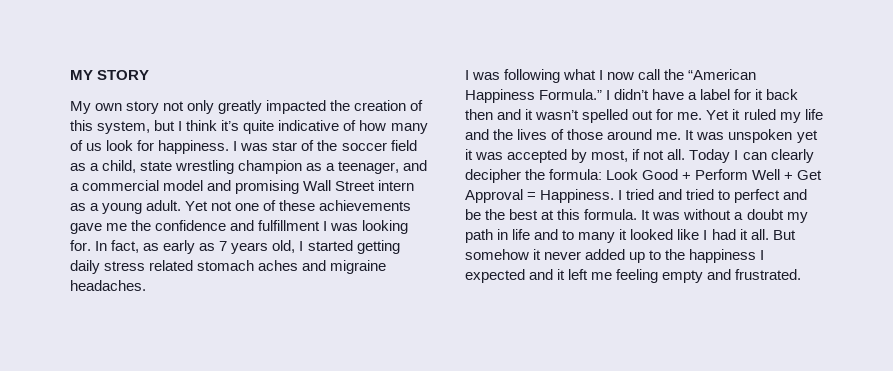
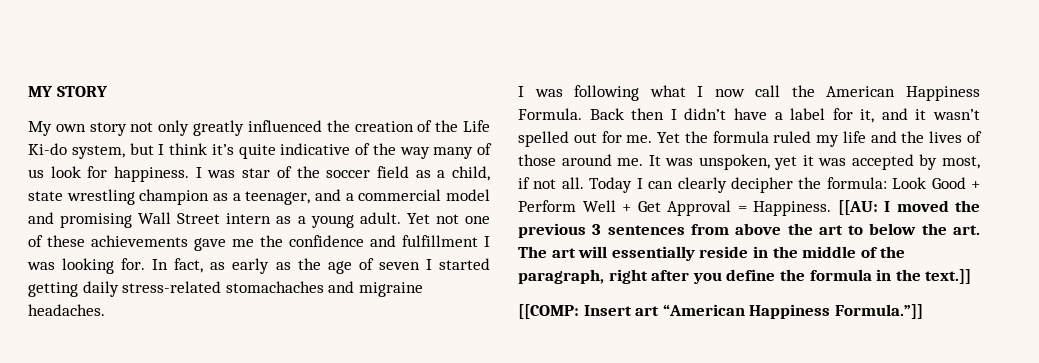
- My own story not only greatly impacted the creation of this system, but I think it’s quite indicative of how many of us look for happiness.
+ My own story not only greatly influenced the creation of the Life Ki-do system, but I think it’s quite indicative of the way many of us look for happiness.
- In fact, as early as 7 years old, I started getting daily stress related stomach aches and migraine headaches.
+ In fact, as early as the age of seven I started getting daily stress-related stomachaches and migraine headaches.
- I was following what I now call the “American Happiness Formula.” I didn’t have a label for it back then and it wasn’t spelled out for me.
+ I was following what I now call the American Happiness Formula. Back then I didn’t have a label for it, and it wasn’t spelled out for me.
- Yet it ruled my life and the lives of those around me.
+ Yet the formula ruled my life and the lives of those around me.
- It was unspoken yet it was accepted by most, if not all.
+ It was unspoken, yet it was accepted by most, if not all.
- I tried and tried to perfect and be the best at this formula. It was without a doubt my path in life and to many it looked like I had it all. But somehow it never added up to the happiness I expected and it left me feeling empty and frustrated.
+ [[AU: I moved the previous 3 sentences from above the art to below the art. The art will essentially reside in the middle of the paragraph, right after you define the formula in the text.]]
+ [[COMP: Insert art “American Happiness Formula.”]]

